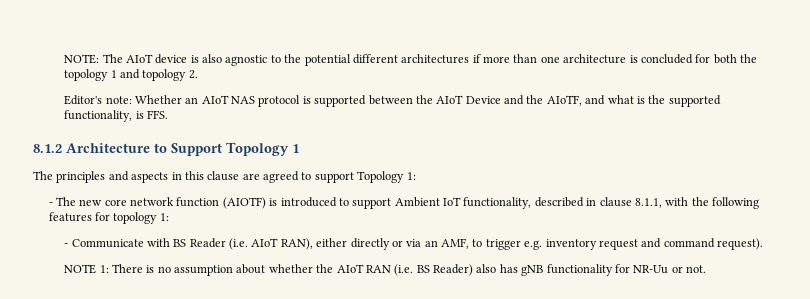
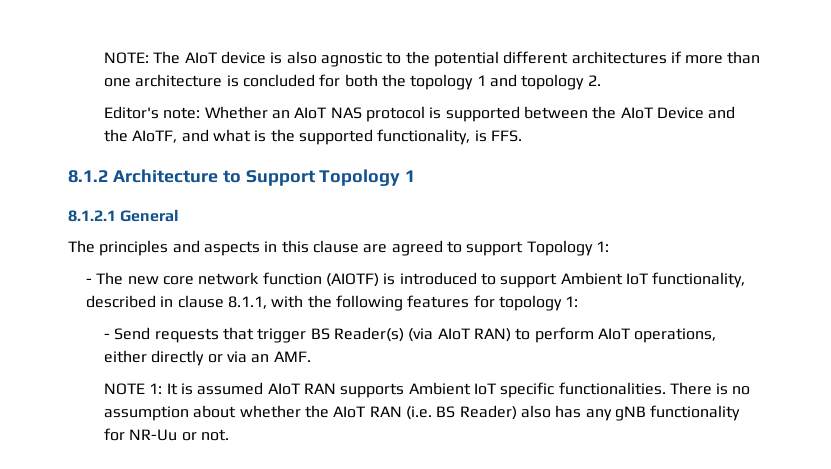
+ 8.1.2.1 General
- - Communicate with BS Reader (i.e. AIoT RAN), either directly or via an AMF, to trigger e.g. inventory request and command request).
- NOTE 1: There is no assumption about whether the AIoT RAN (i.e. BS Reader) also has gNB functionality for NR-Uu or not.
+ - Send requests that trigger BS Reader(s) (via AIoT RAN) to perform AIoT operations, either directly or via an AMF.
+ NOTE 1: It is assumed AIoT RAN supports Ambient IoT specific functionalities. There is no assumption about whether the AIoT RAN (i.e. BS Reader) also has any gNB functionality for NR-Uu or not.

